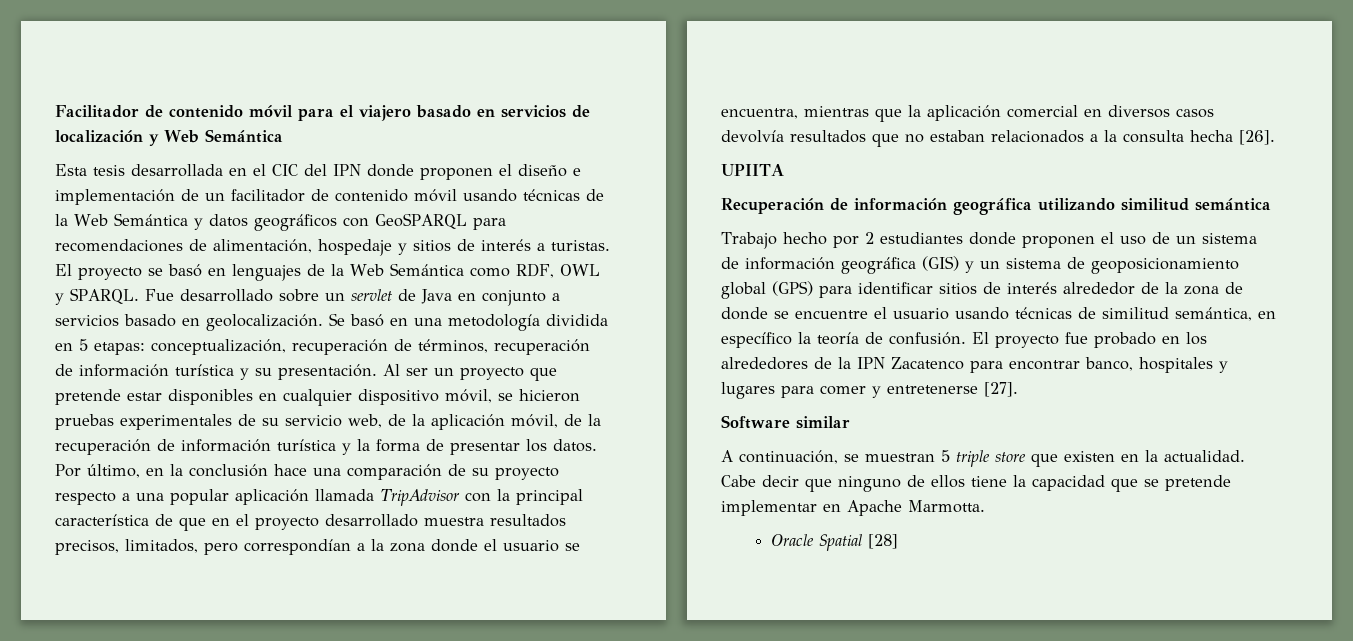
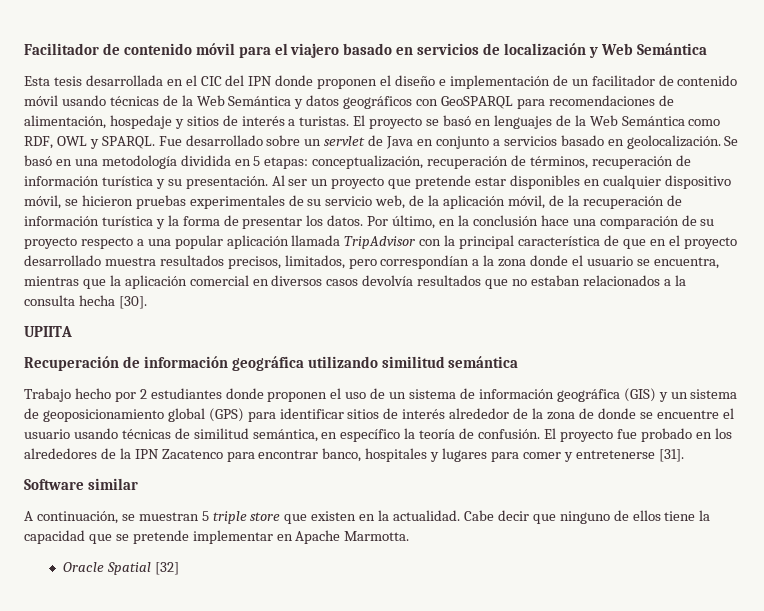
- Por último, en la conclusión hace una comparación de su proyecto respecto a una popular aplicación llamada TripAdvisor con la principal característica de que en el proyecto desarrollado muestra resultados precisos, limitados, pero correspondían a la zona donde el usuario se encuentra, mientras que la aplicación comercial en diversos casos devolvía resultados que no estaban relacionados a la consulta hecha [26].
+ Por último, en la conclusión hace una comparación de su proyecto respecto a una popular aplicación llamada TripAdvisor con la principal característica de que en el proyecto desarrollado muestra resultados precisos, limitados, pero correspondían a la zona donde el usuario se encuentra, mientras que la aplicación comercial en diversos casos devolvía resultados que no estaban relacionados a la consulta hecha [30].
- El proyecto fue probado en los alrededores de la IPN Zacatenco para encontrar banco, hospitales y lugares para comer y entretenerse [27].
+ El proyecto fue probado en los alrededores de la IPN Zacatenco para encontrar banco, hospitales y lugares para comer y entretenerse [31].
- Oracle Spatial [28]
+ Oracle Spatial [32]

